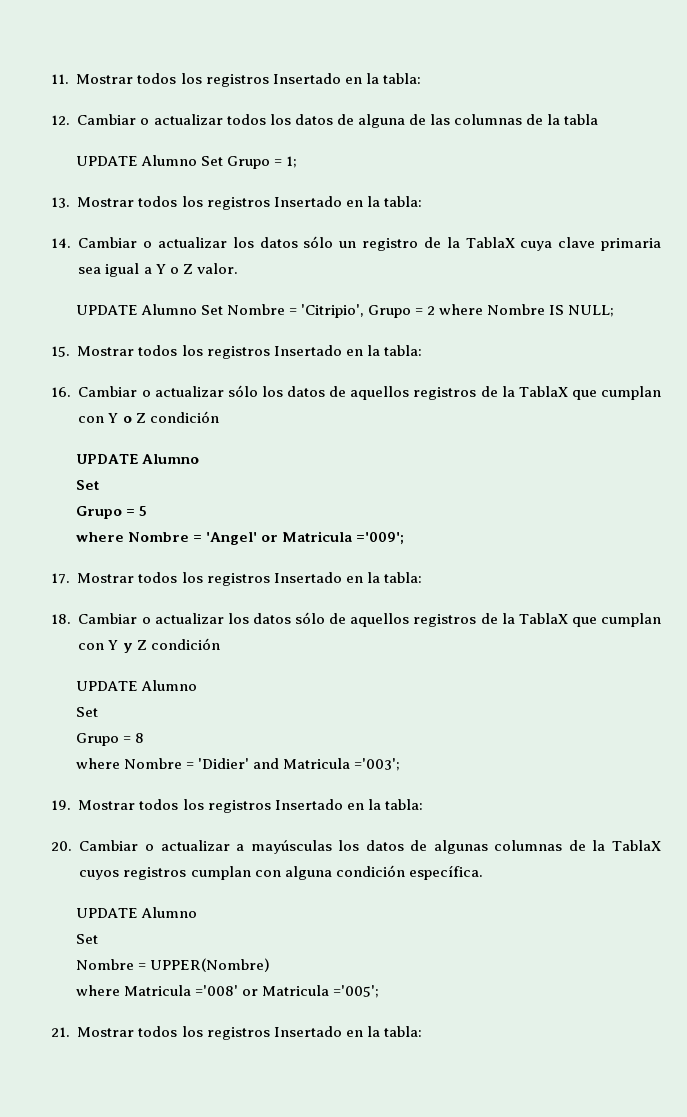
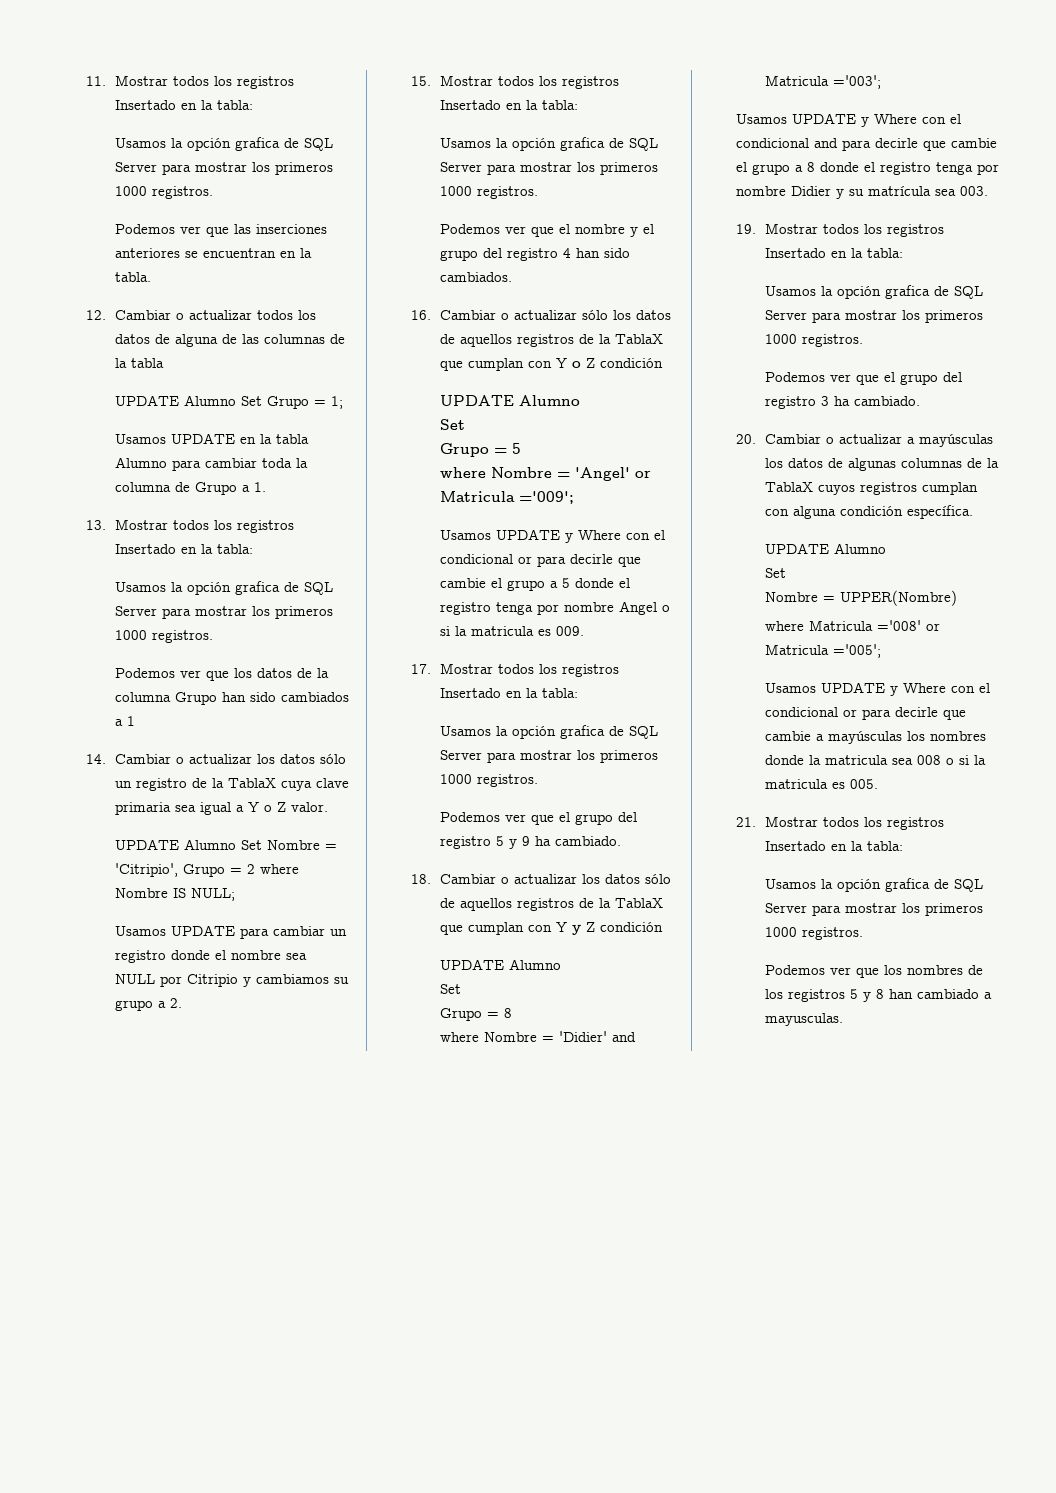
  11. Mostrar todos los registros Insertado en la tabla:
+ Usamos la opción grafica de SQL Server para mostrar los primeros 1000 registros.
+ Podemos ver que las inserciones anteriores se encuentran en la tabla.
+ Usamos UPDATE en la tabla Alumno para cambiar toda la columna de Grupo a 1.
  13. Mostrar todos los registros Insertado en la tabla:
+ Usamos la opción grafica de SQL Server para mostrar los primeros 1000 registros.
+ Podemos ver que los datos de la columna Grupo han sido cambiados a 1
+ Usamos UPDATE para cambiar un registro donde el nombre sea NULL por Citripio y cambiamos su grupo a 2.
  15. Mostrar todos los registros Insertado en la tabla:
+ Usamos la opción grafica de SQL Server para mostrar los primeros 1000 registros.
+ Podemos ver que el nombre y el grupo del registro 4 han sido cambiados.
+ Usamos UPDATE y Where con el condicional or para decirle que cambie el grupo a 5 donde el registro tenga por nombre Angel o si la matricula es 009.
  17. Mostrar todos los registros Insertado en la tabla:
+ Usamos la opción grafica de SQL Server para mostrar los primeros 1000 registros.
+ Podemos ver que el grupo del registro 5 y 9 ha cambiado.
+ Usamos UPDATE y Where con el condicional and para decirle que cambie el grupo a 8 donde el registro tenga por nombre Didier y su matrícula sea 003.
  19. Mostrar todos los registros Insertado en la tabla:
+ Usamos la opción grafica de SQL Server para mostrar los primeros 1000 registros.
+ Podemos ver que el grupo del registro 3 ha cambiado.
+ Usamos UPDATE y Where con el condicional or para decirle que cambie a mayúsculas los nombres donde la matricula sea 008 o si la matricula es 005.
  21. Mostrar todos los registros Insertado en la tabla:
+ Usamos la opción grafica de SQL Server para mostrar los primeros 1000 registros.
+ Podemos ver que los nombres de los registros 5 y 8 han cambiado a mayusculas.

